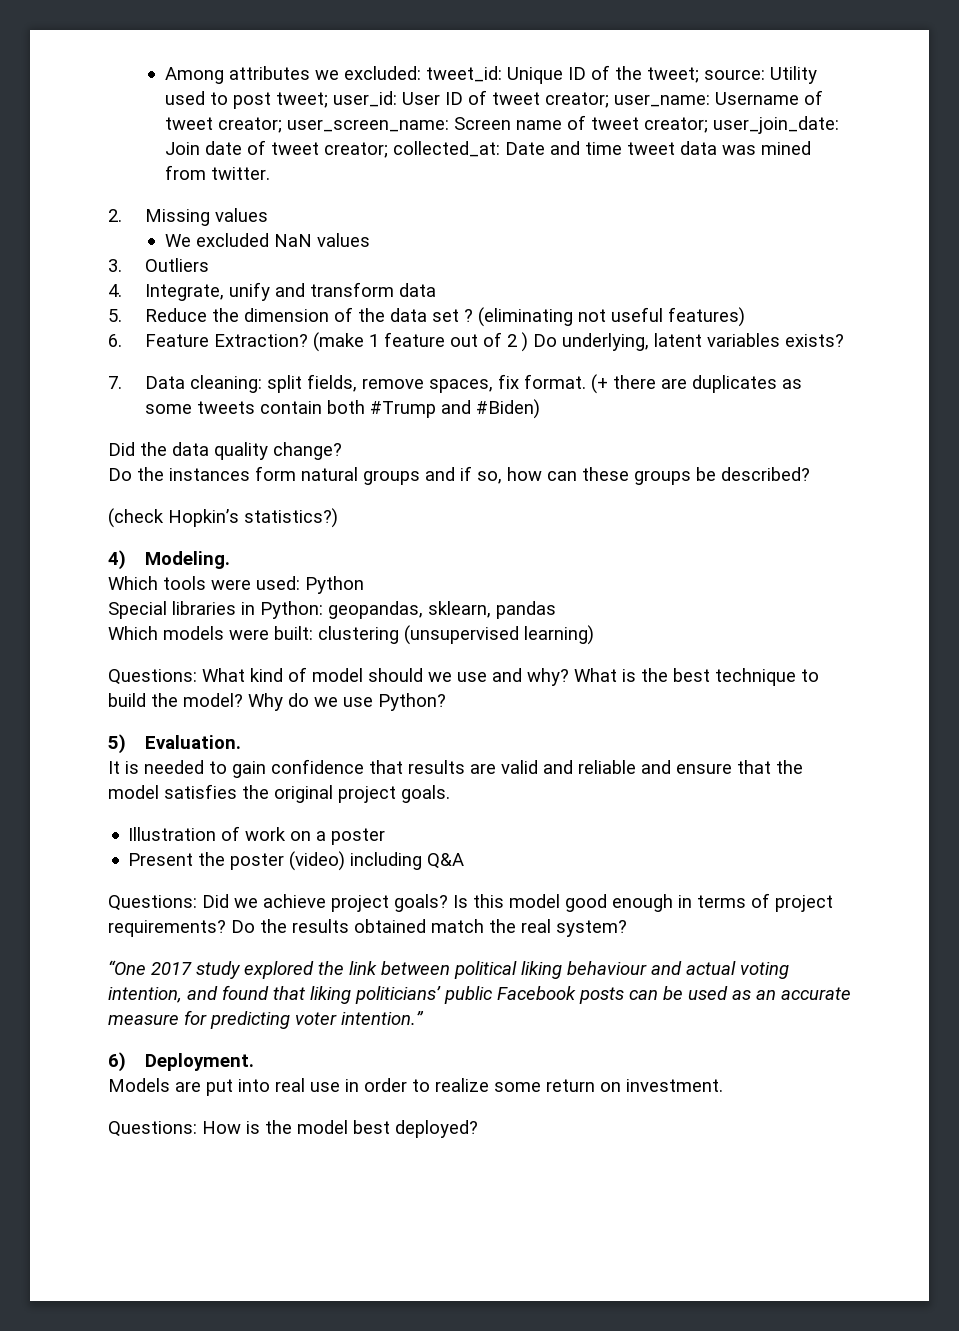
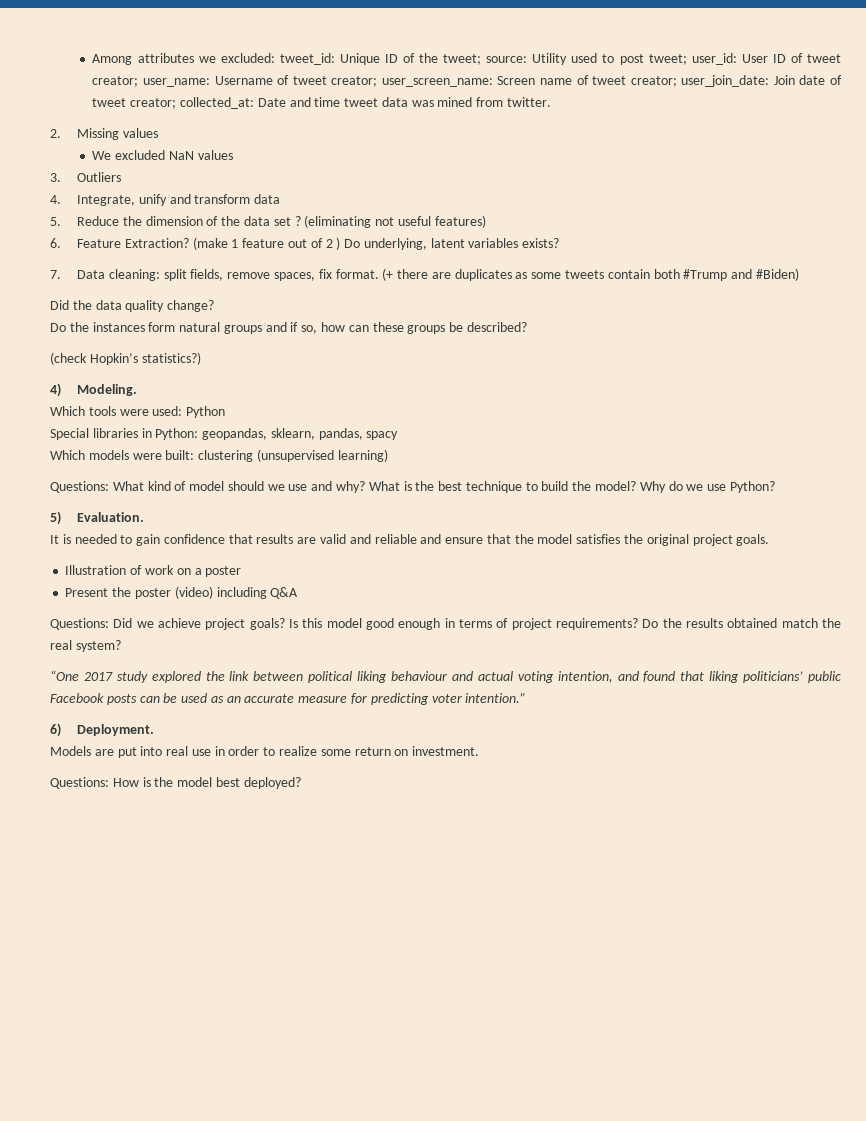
- Special libraries in Python: geopandas, sklearn, pandas
+ Special libraries in Python: geopandas, sklearn, pandas, spacy

